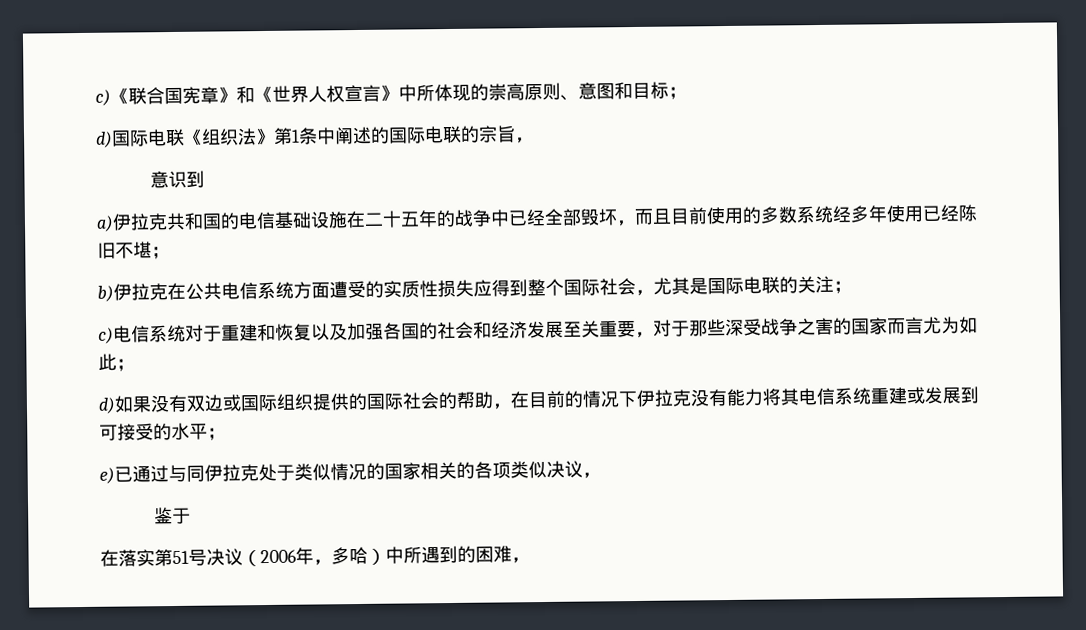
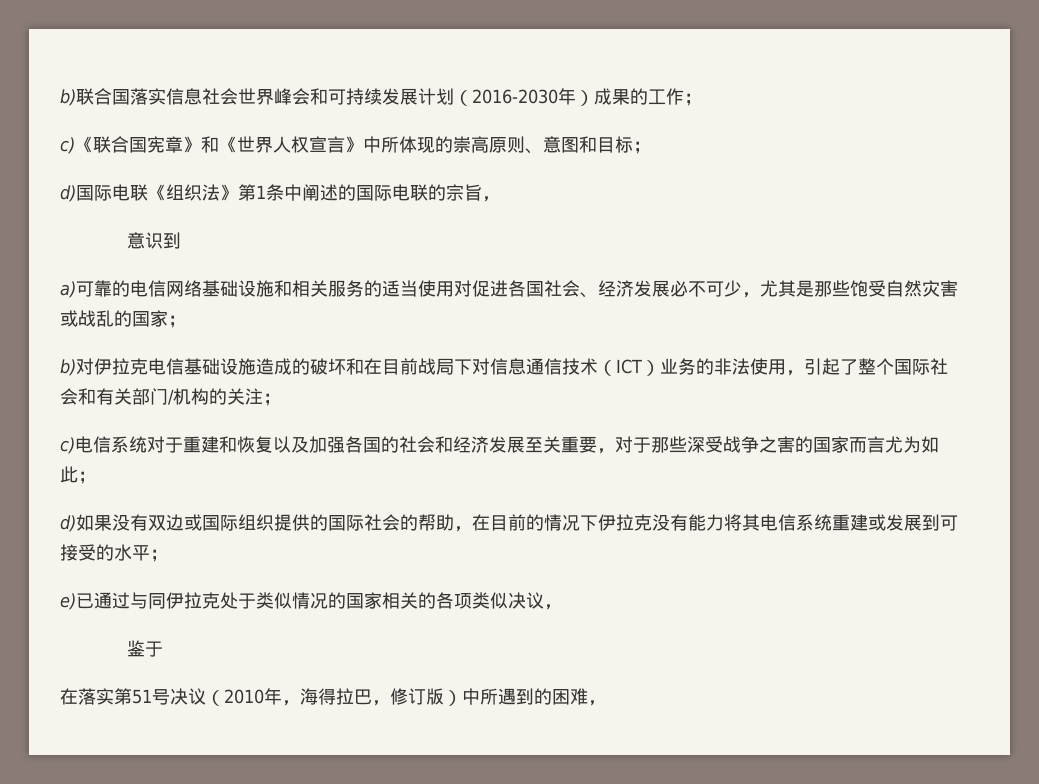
+ b)联合国落实信息社会世界峰会和可持续发展计划（2016-2030年）成果的工作；
- a)伊拉克共和国的电信基础设施在二十五年的战争中已经全部毁坏，而且目前使用的多数系统经多年使用已经陈旧不堪；
- b)伊拉克在公共电信系统方面遭受的实质性损失应得到整个国际社会，尤其是国际电联的关注；
+ a)可靠的电信网络基础设施和相关服务的适当使用对促进各国社会、经济发展必不可少，尤其是那些饱受自然灾害或战乱的国家；
+ b)对伊拉克电信基础设施造成的破坏和在目前战局下对信息通信技术（ICT）业务的非法使用，引起了整个国际社会和有关部门/机构的关注；
- 在落实第51号决议（2006年，多哈）中所遇到的困难，
+ 在落实第51号决议（2010年，海得拉巴，修订版）中所遇到的困难，

